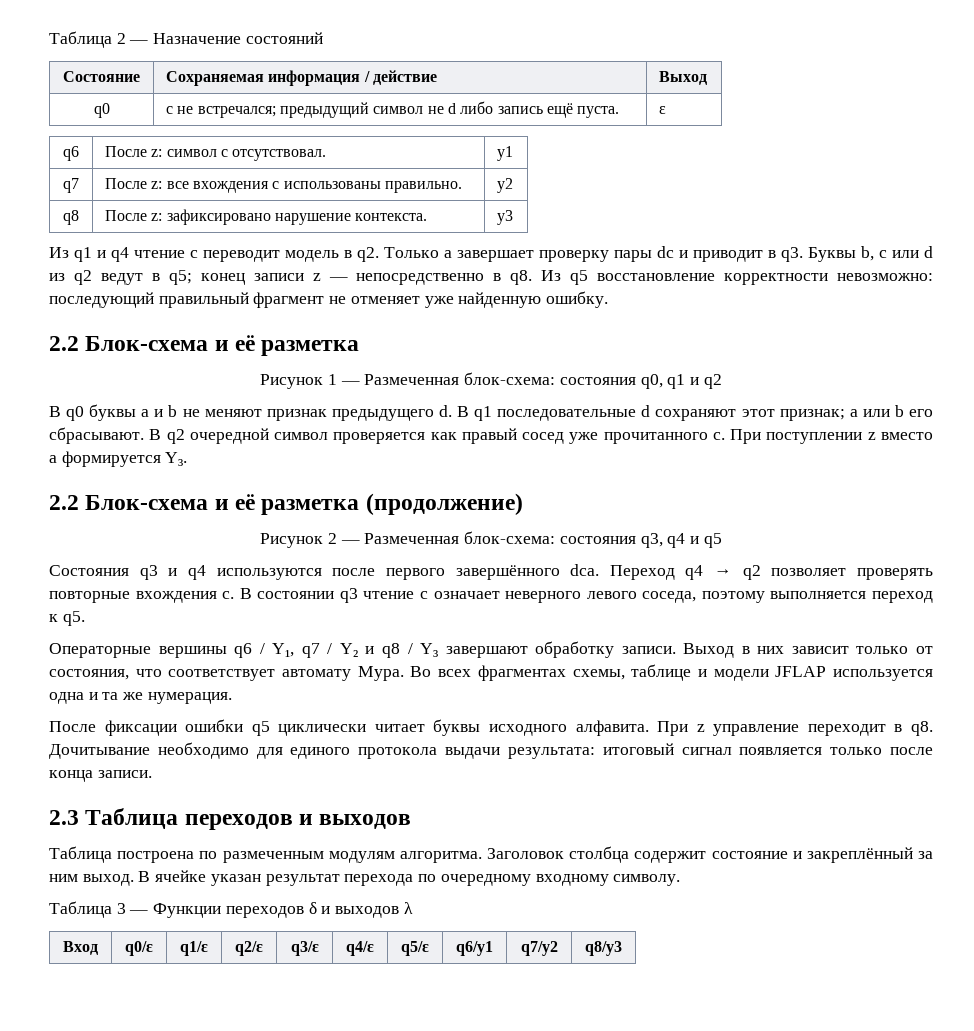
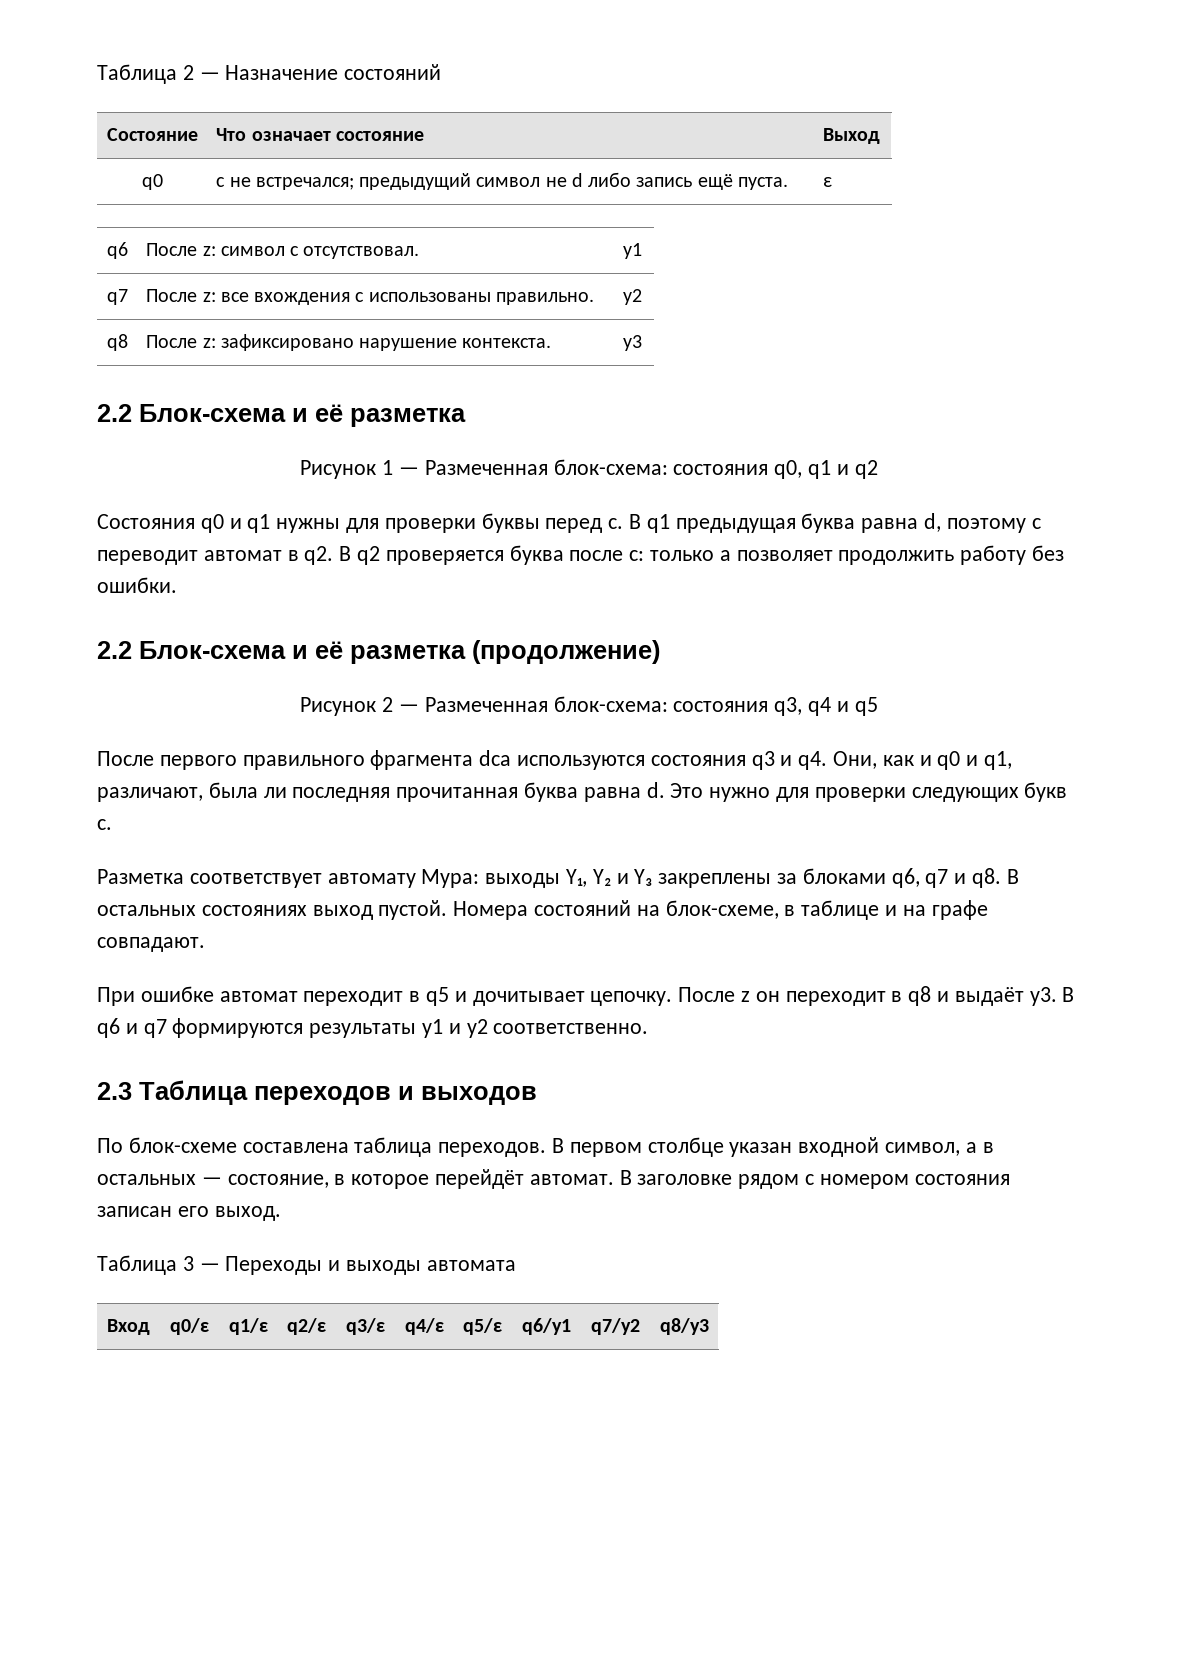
- Состояние | Сохраняемая информация / действие | Выход
+ Состояние | Что означает состояние | Выход
- Из q1 и q4 чтение c переводит модель в q2. Только a завершает проверку пары dc и приводит в q3. Буквы b, c или d из q2 ведут в q5; конец записи z — непосредственно в q8. Из q5 восстановление корректности невозможно: последующий правильный фрагмент не отменяет уже найденную ошибку.
- В q0 буквы a и b не меняют признак предыдущего d. В q1 последовательные d сохраняют этот признак; a или b его сбрасывают. В q2 очередной символ проверяется как правый сосед уже прочитанного c. При поступлении z вместо a формируется Y₃.
+ Состояния q0 и q1 нужны для проверки буквы перед c. В q1 предыдущая буква равна d, поэтому c переводит автомат в q2. В q2 проверяется буква после c: только a позволяет продолжить работу без ошибки.
- Состояния q3 и q4 используются после первого завершённого dca. Переход q4 → q2 позволяет проверять повторные вхождения c. В состоянии q3 чтение c означает неверного левого соседа, поэтому выполняется переход к q5.
- Операторные вершины q6 / Y₁, q7 / Y₂ и q8 / Y₃ завершают обработку записи. Выход в них зависит только от состояния, что соответствует автомату Мура. Во всех фрагментах схемы, таблице и модели JFLAP используется одна и та же нумерация.
- После фиксации ошибки q5 циклически читает буквы исходного алфавита. При z управление переходит в q8. Дочитывание необходимо для единого протокола выдачи результата: итоговый сигнал появляется только после конца записи.
+ После первого правильного фрагмента dca используются состояния q3 и q4. Они, как и q0 и q1, различают, была ли последняя прочитанная буква равна d. Это нужно для проверки следующих букв c.
+ Разметка соответствует автомату Мура: выходы Y₁, Y₂ и Y₃ закреплены за блоками q6, q7 и q8. В остальных состояниях выход пустой. Номера состояний на блок-схеме, в таблице и на графе совпадают.
+ При ошибке автомат переходит в q5 и дочитывает цепочку. После z он переходит в q8 и выдаёт y3. В q6 и q7 формируются результаты y1 и y2 соответственно.
- Таблица построена по размеченным модулям алгоритма. Заголовок столбца содержит состояние и закреплённый за ним выход. В ячейке указан результат перехода по очередному входному символу.
- Таблица 3 — Функции переходов δ и выходов λ
+ По блок-схеме составлена таблица переходов. В первом столбце указан входной символ, а в остальных — состояние, в которое перейдёт автомат. В заголовке рядом с номером состояния записан его выход.
+ Таблица 3 — Переходы и выходы автомата

